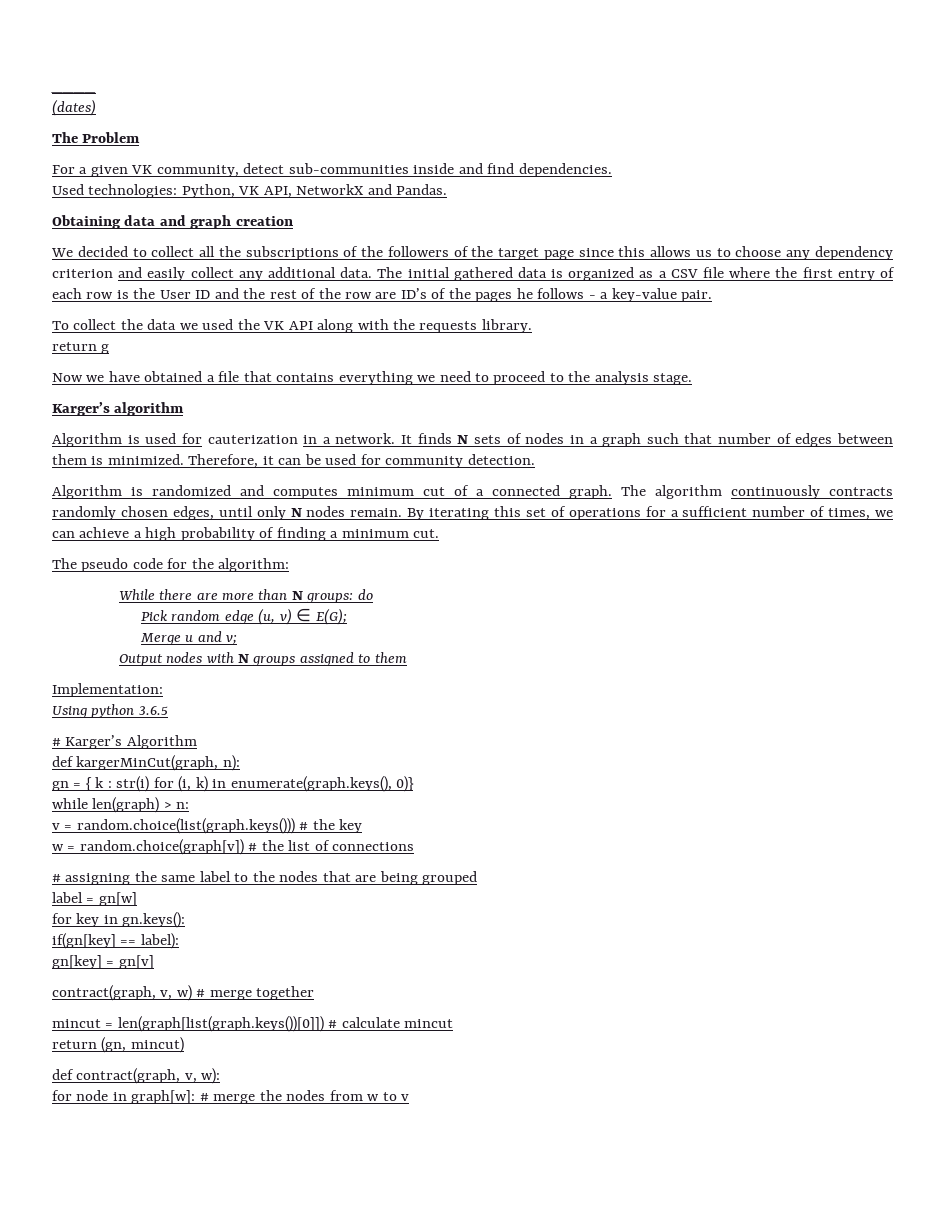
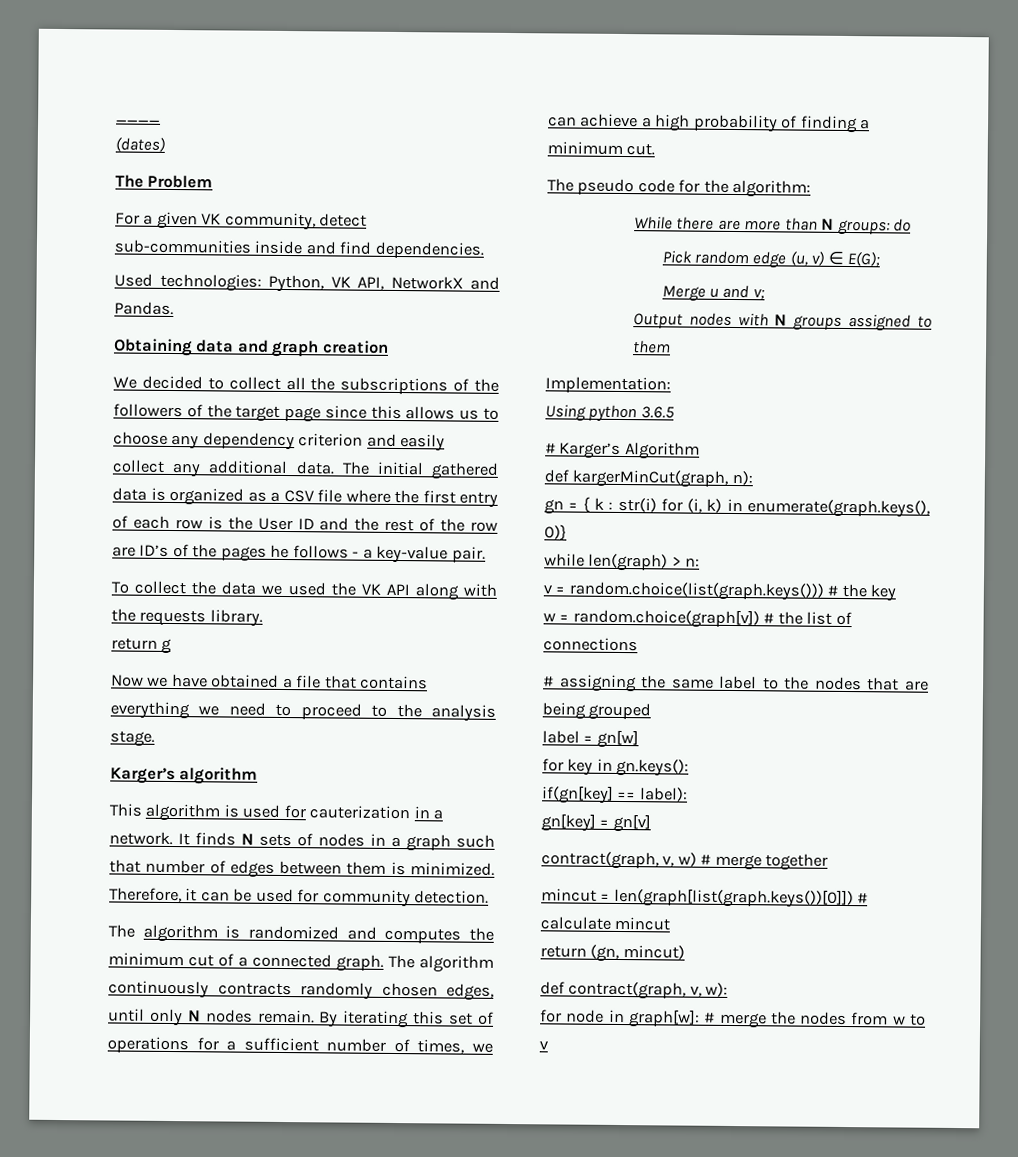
- Algorithm is used for cauterization in a network.
+ This algorithm is used for cauterization in a network.
- Algorithm is randomized and computes minimum cut of a connected graph.
+ The algorithm is randomized and computes the minimum cut of a connected graph.

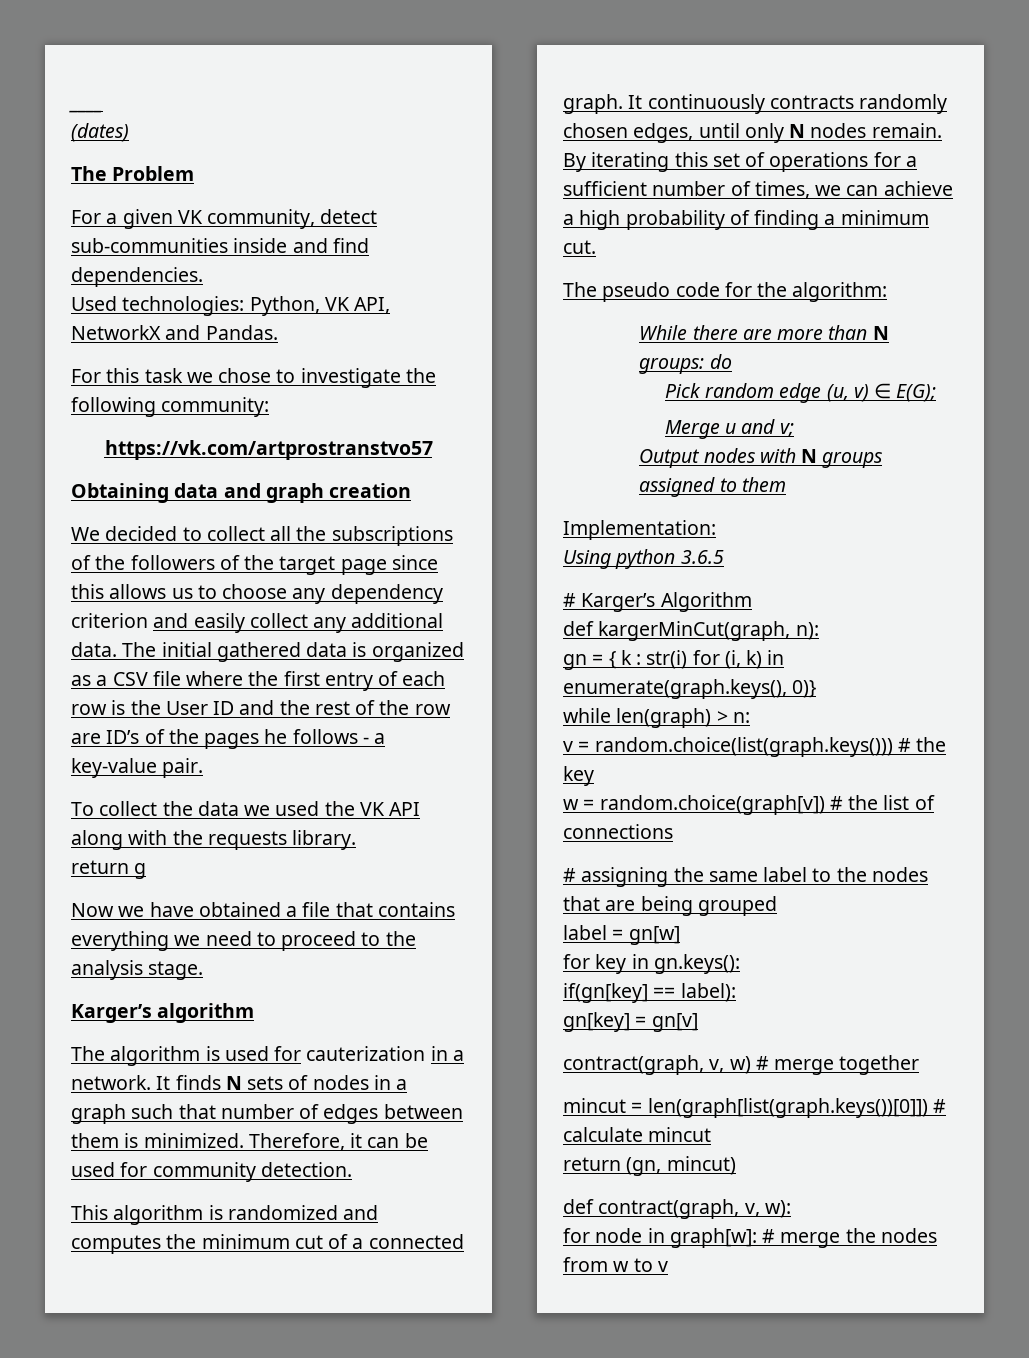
+ For this task we chose to investigate the following community:
+ https://vk.com/artprostranstvo57
- This algorithm is used for cauterization in a network.
+ The algorithm is used for cauterization in a network.
- The algorithm is randomized and computes the minimum cut of a connected graph.
+ This algorithm is randomized and computes the minimum cut of a connected graph.
- The algorithm continuously contracts randomly chosen edges, until only N nodes remain.
+ It continuously contracts randomly chosen edges, until only N nodes remain.

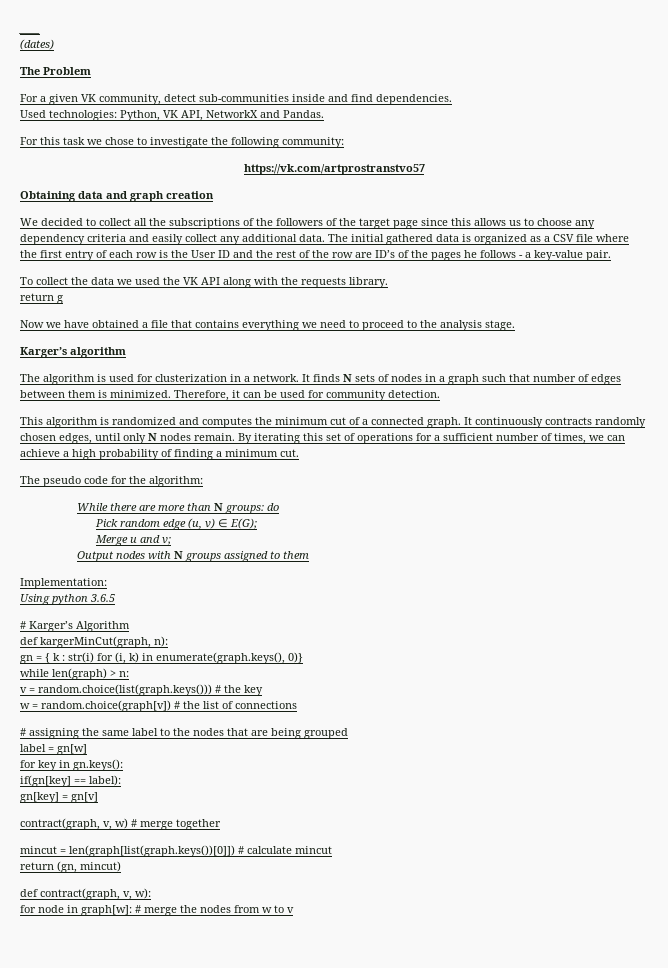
- We decided to collect all the subscriptions of the followers of the target page since this allows us to choose any dependency criterion and easily collect any additional data.
+ We decided to collect all the subscriptions of the followers of the target page since this allows us to choose any dependency criteria and easily collect any additional data.
- The algorithm is used for cauterization in a network.
+ The algorithm is used for clusterization in a network.

